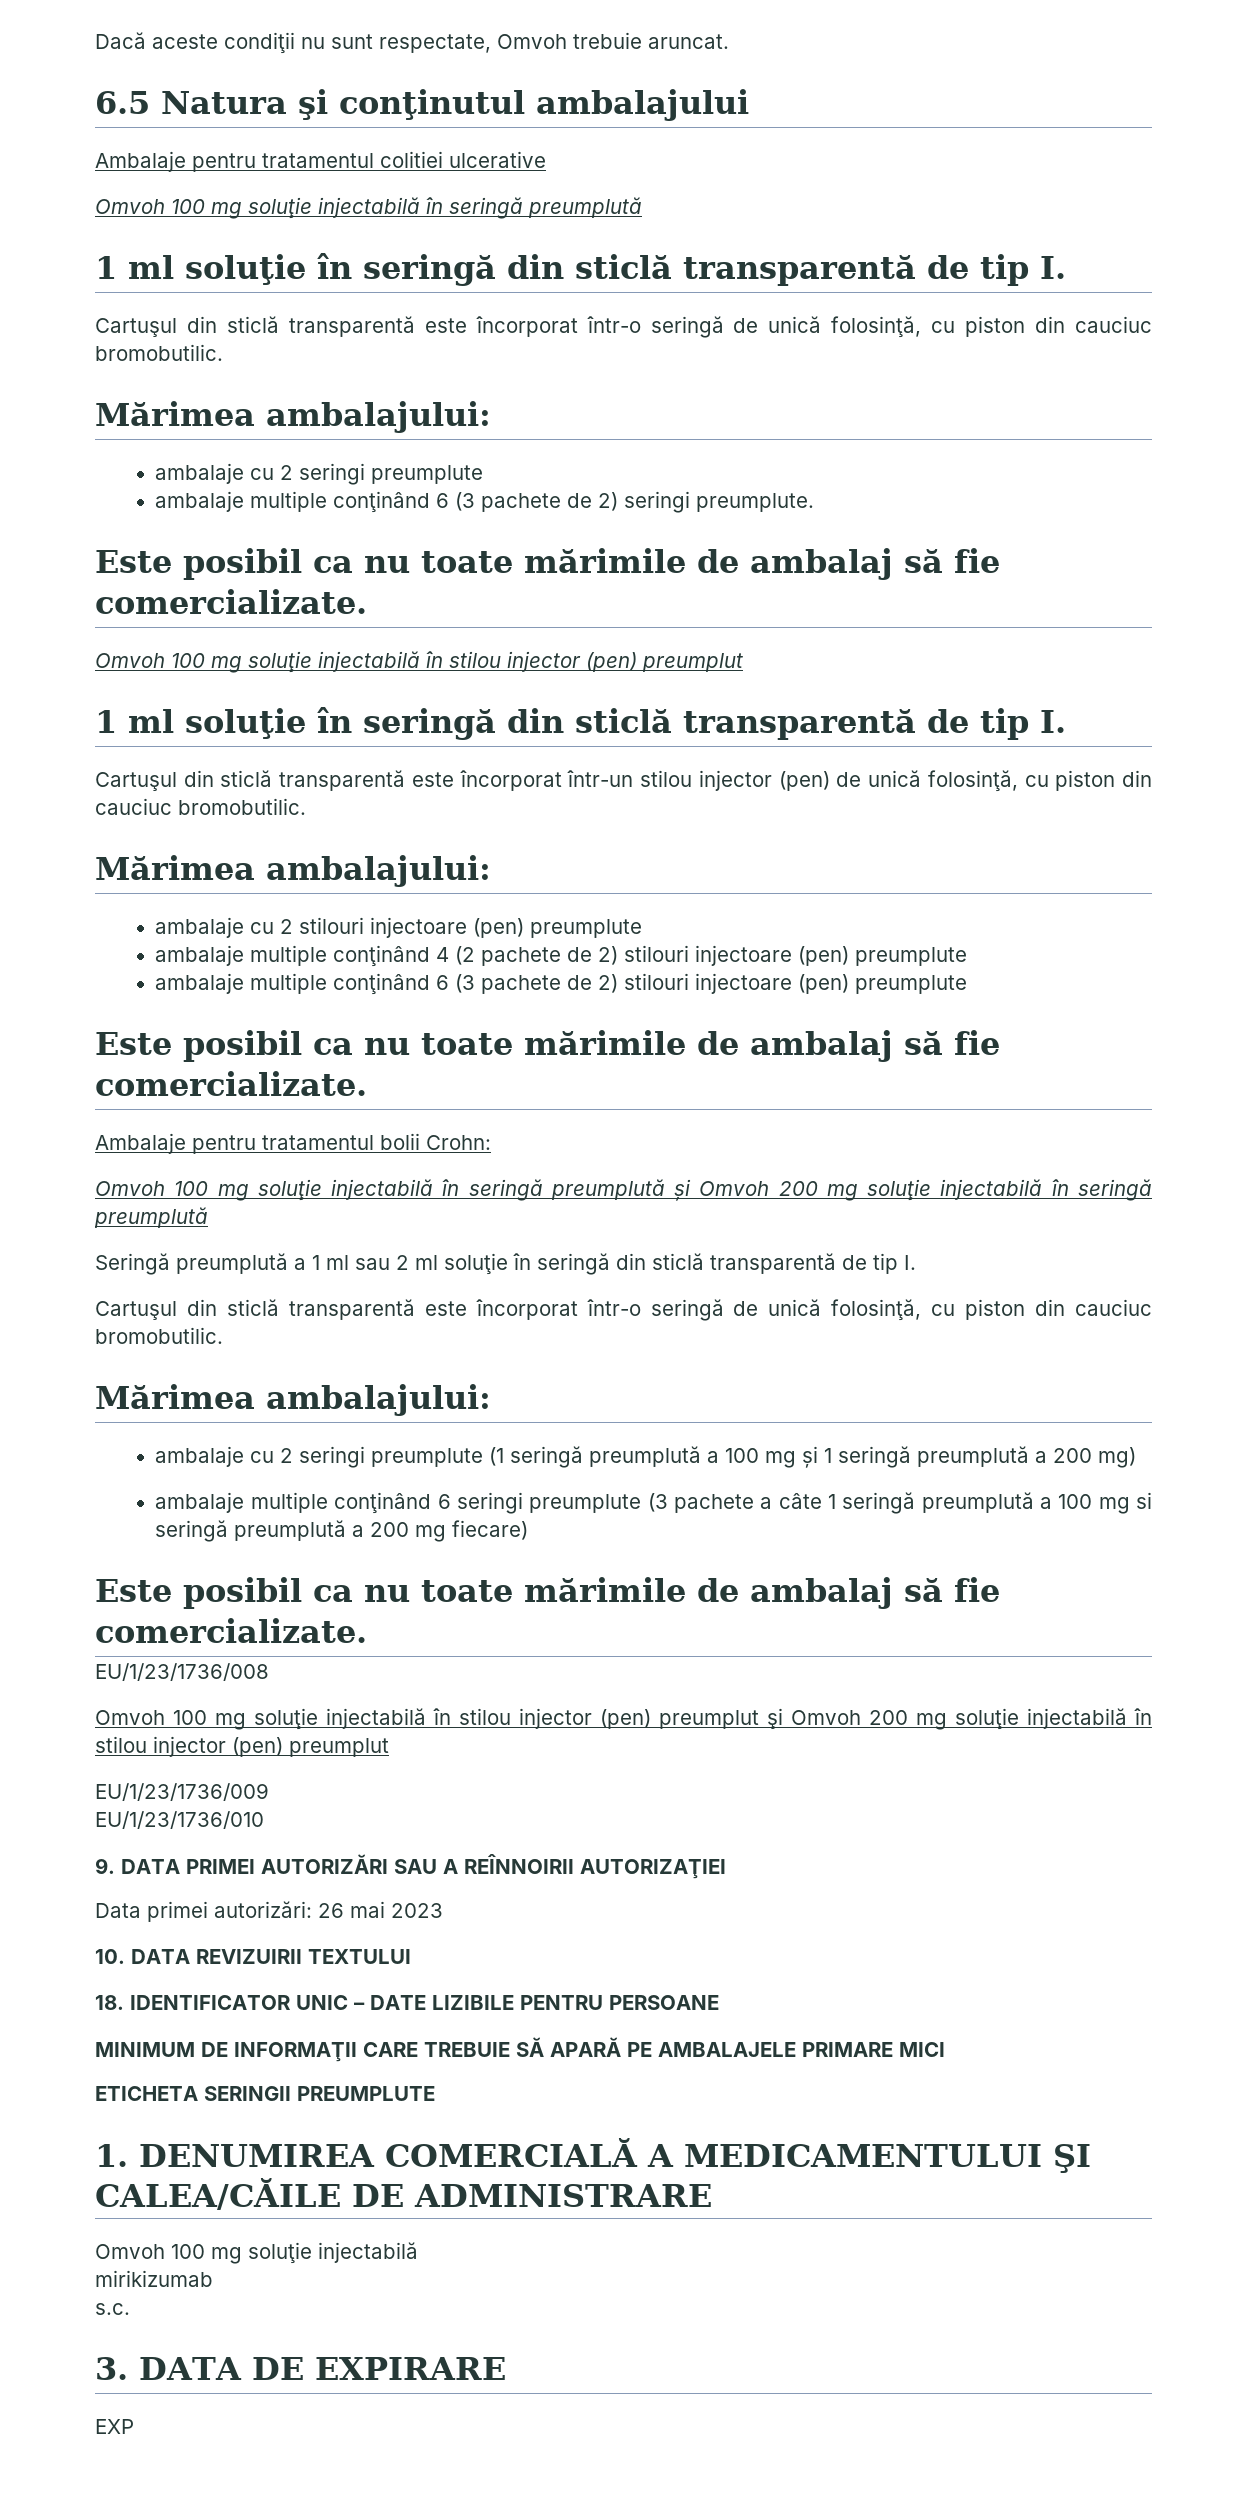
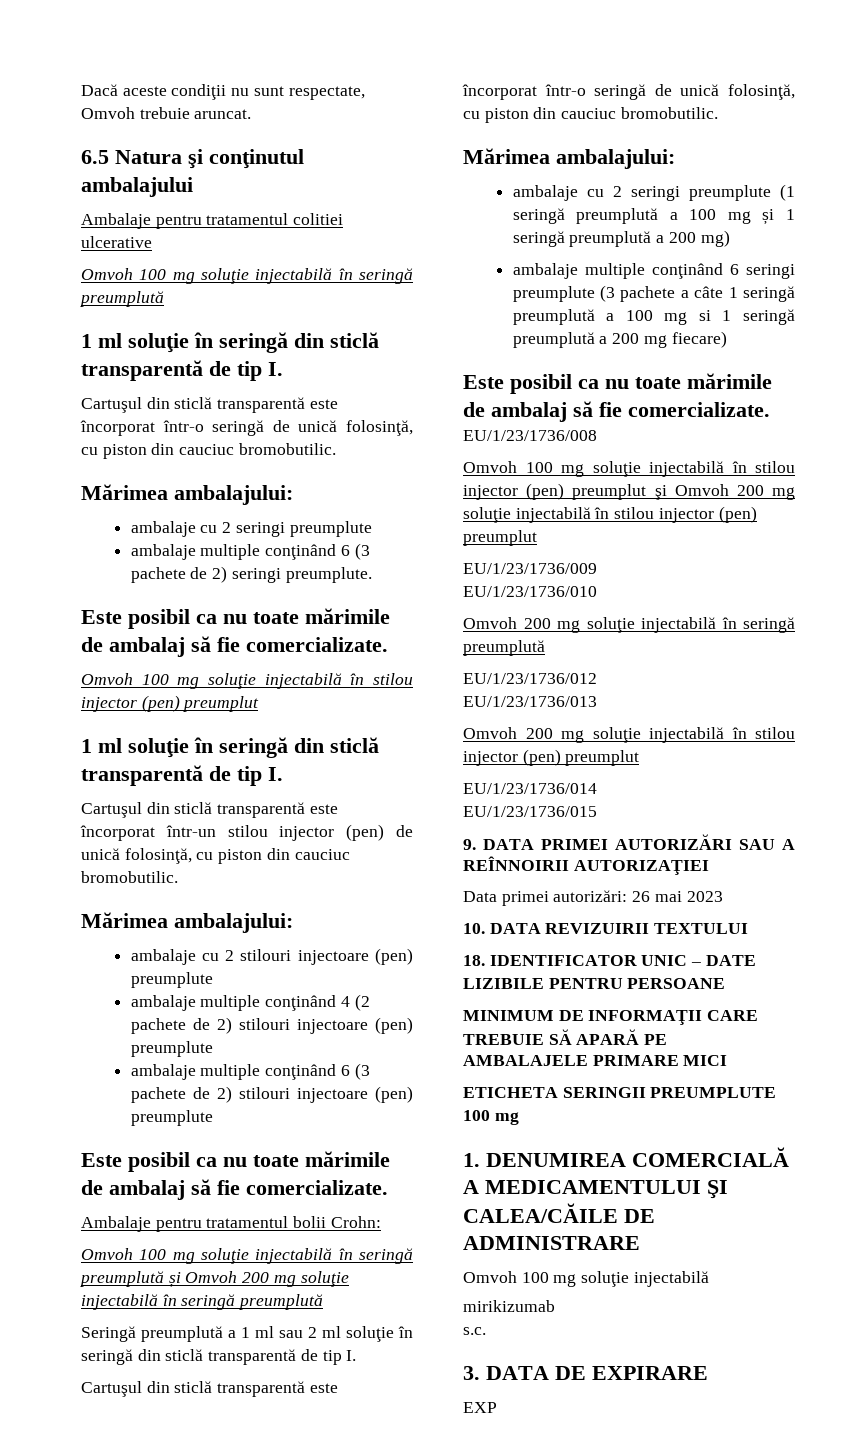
- ambalaje multiple conţinând 6 seringi preumplute (3 pachete a câte 1 seringă preumplută a 100 mg si seringă preumplută a 200 mg fiecare)
+ ambalaje multiple conţinând 6 seringi preumplute (3 pachete a câte 1 seringă preumplută a 100 mg si 1 seringă preumplută a 200 mg fiecare)
  EU/1/23/1736/010
+ Omvoh 200 mg soluţie injectabilă în seringă preumplută
+ EU/1/23/1736/012
+ EU/1/23/1736/013
+ Omvoh 200 mg soluţie injectabilă în stilou injector (pen) preumplut
+ EU/1/23/1736/014
+ EU/1/23/1736/015
- ETICHETA SERINGII PREUMPLUTE
+ ETICHETA SERINGII PREUMPLUTE 100 mg

